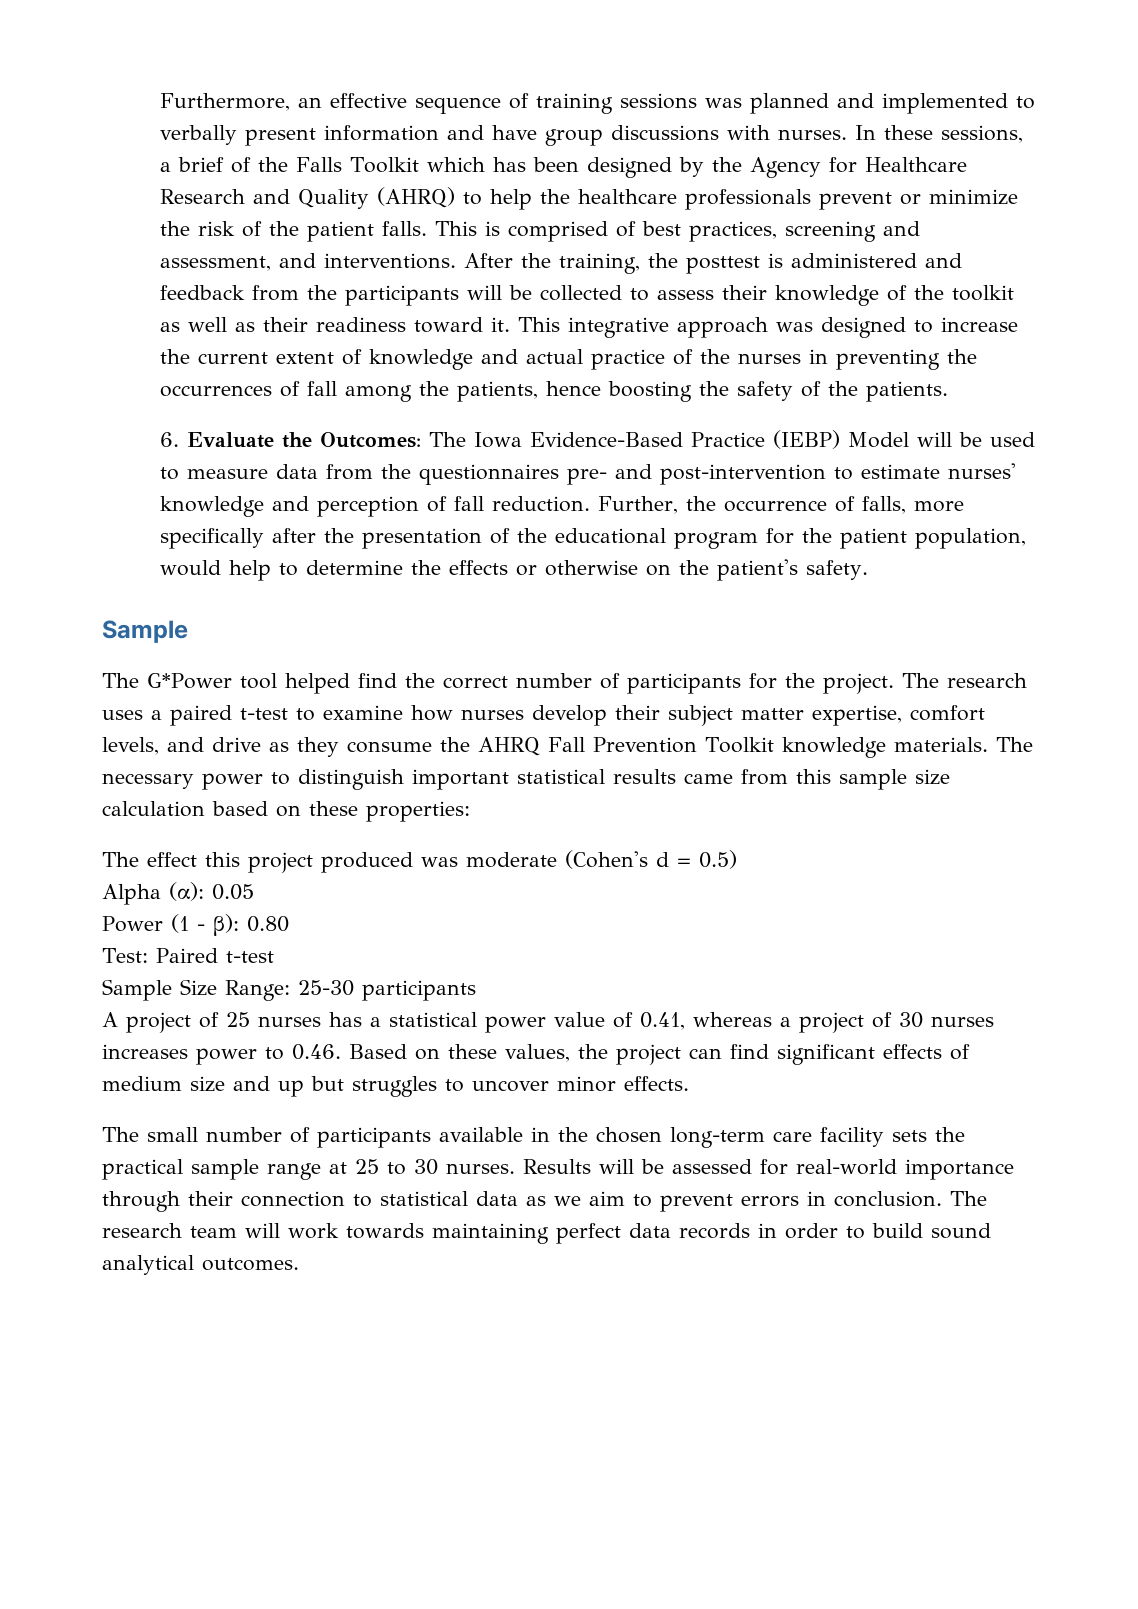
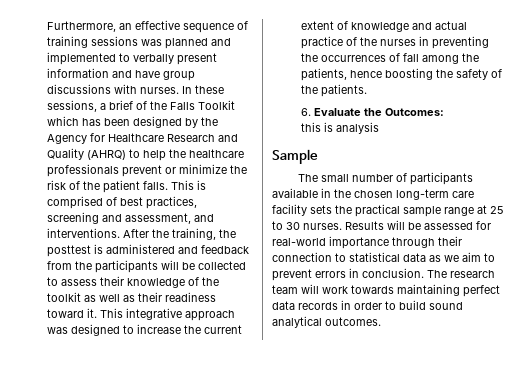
- 6. Evaluate the Outcomes: The Iowa Evidence-Based Practice (IEBP) Model will be used to measure data from the questionnaires pre- and post-intervention to estimate nurses' knowledge and perception of fall reduction. Further, the occurrence of falls, more specifically after the presentation of the educational program for the patient population, would help to determine the effects or otherwise on the patient's safety.
+ 6. Evaluate the Outcomes:
+ this is analysis
  Sample
- The G*Power tool helped find the correct number of participants for the project. The research uses a paired t-test to examine how nurses develop their subject matter expertise, comfort levels, and drive as they consume the AHRQ Fall Prevention Toolkit knowledge materials. The necessary power to distinguish important statistical results came from this sample size calculation based on these properties:
- The effect this project produced was moderate (Cohen's d = 0.5)
- Alpha (α): 0.05
- Power (1 - β): 0.80
- Test: Paired t-test
- Sample Size Range: 25-30 participants
- A project of 25 nurses has a statistical power value of 0.41, whereas a project of 30 nurses increases power to 0.46. Based on these values, the project can find significant effects of medium size and up but struggles to uncover minor effects.

